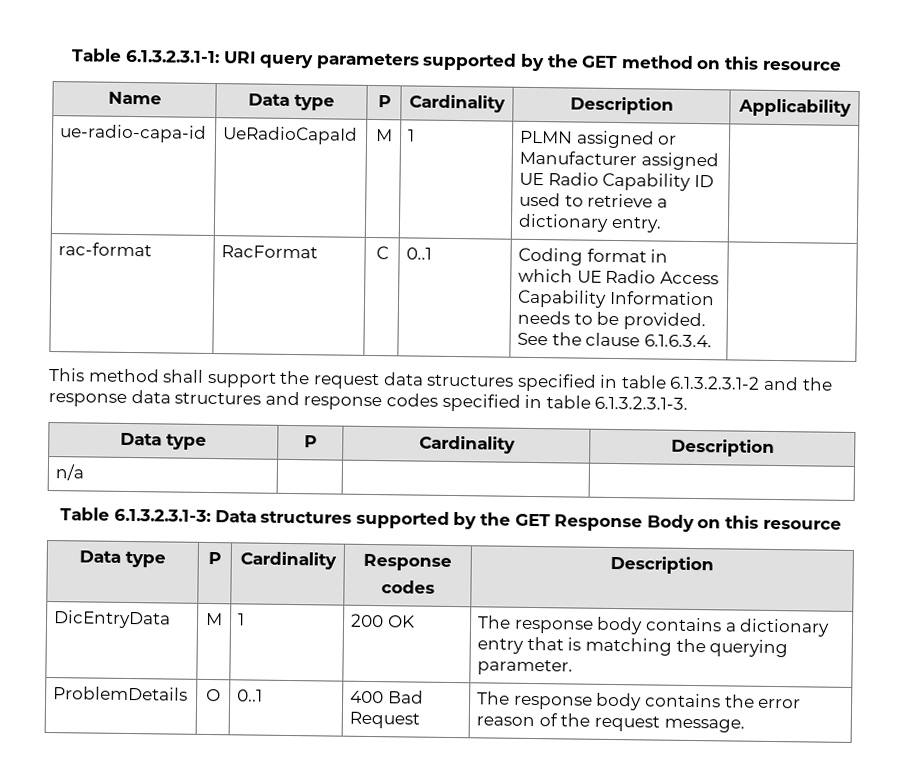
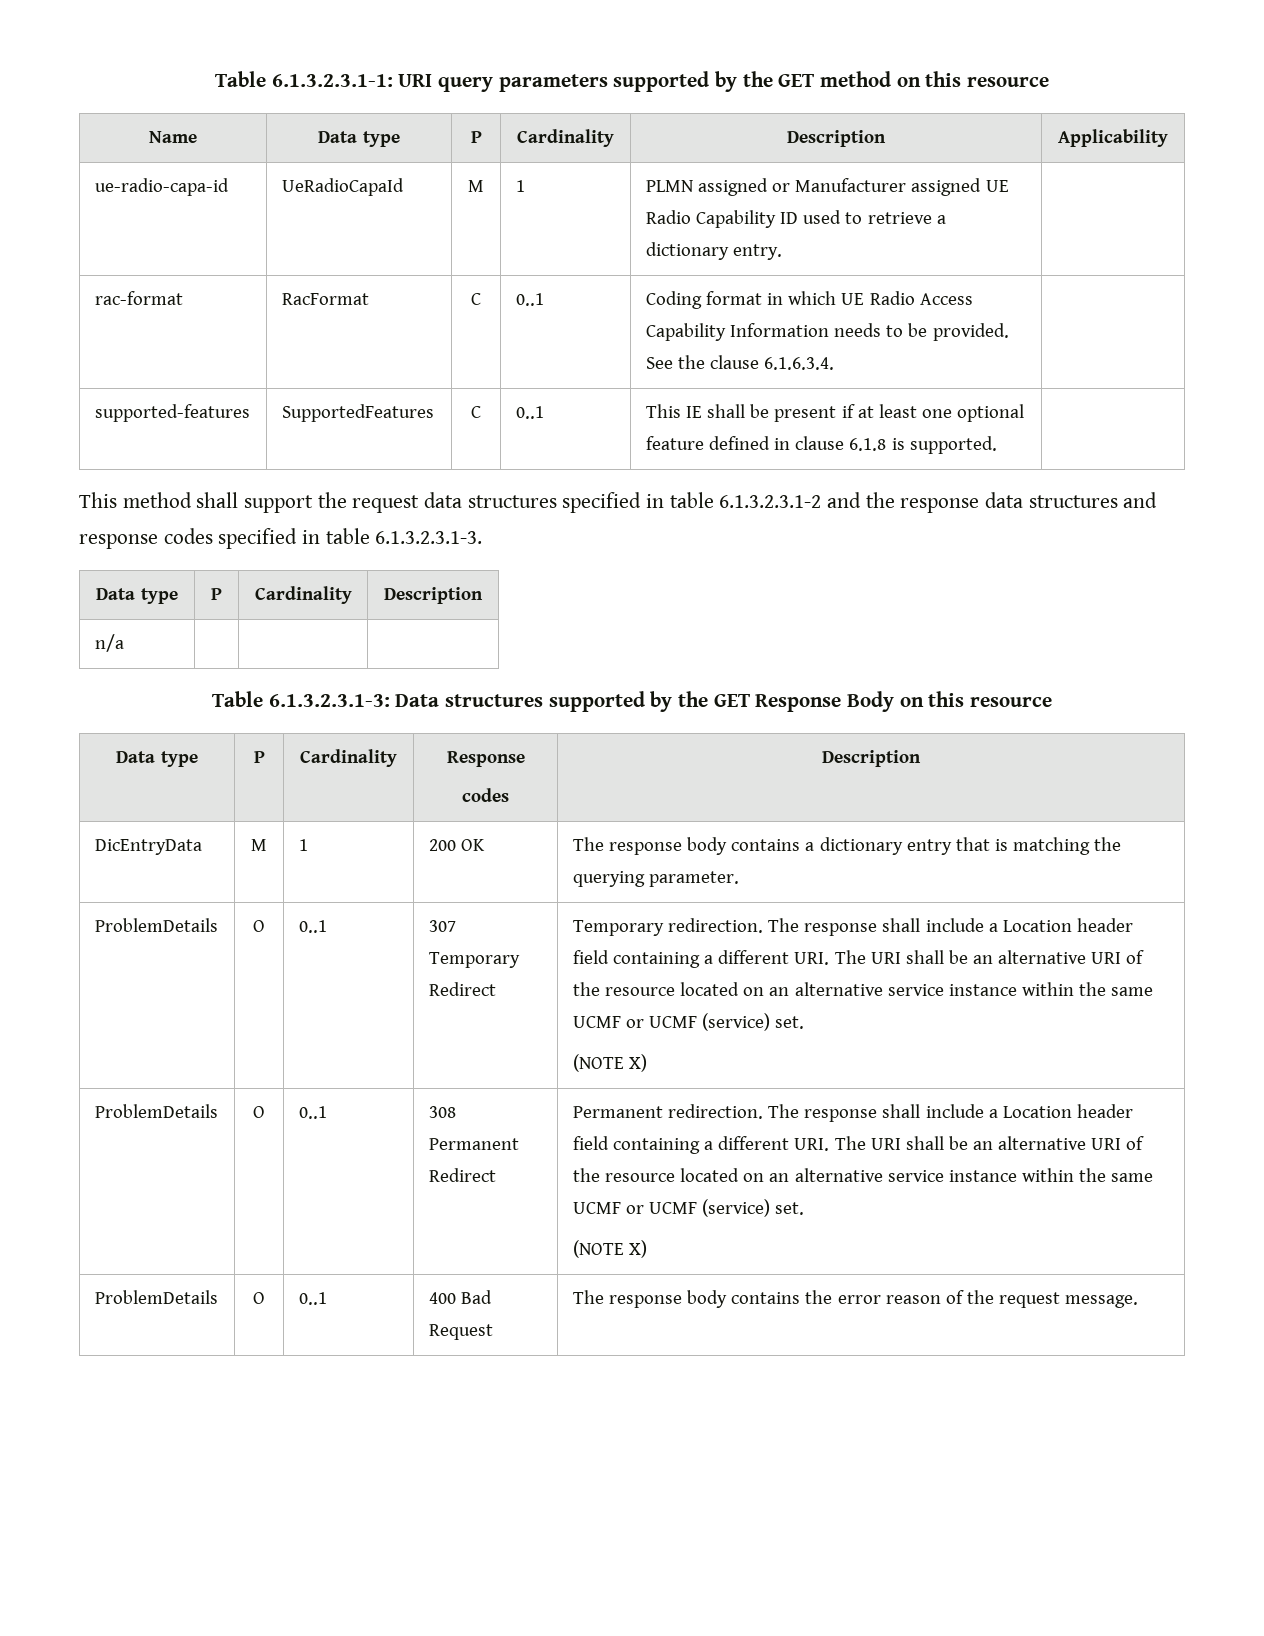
+ supported-features | SupportedFeatures | C | 0..1 | This IE shall be present if at least one optional feature defined in clause 6.1.8 is supported. |
+ ProblemDetails | O | 0..1 | 307 Temporary Redirect | Temporary redirection. The response shall include a Location header field containing a different URI. The URI shall be an alternative URI of the resource located on an alternative service instance within the same UCMF or UCMF (service) set.
+ (NOTE X)
+ ProblemDetails | O | 0..1 | 308 Permanent Redirect | Permanent redirection. The response shall include a Location header field containing a different URI. The URI shall be an alternative URI of the resource located on an alternative service instance within the same UCMF or UCMF (service) set.
+ (NOTE X)

